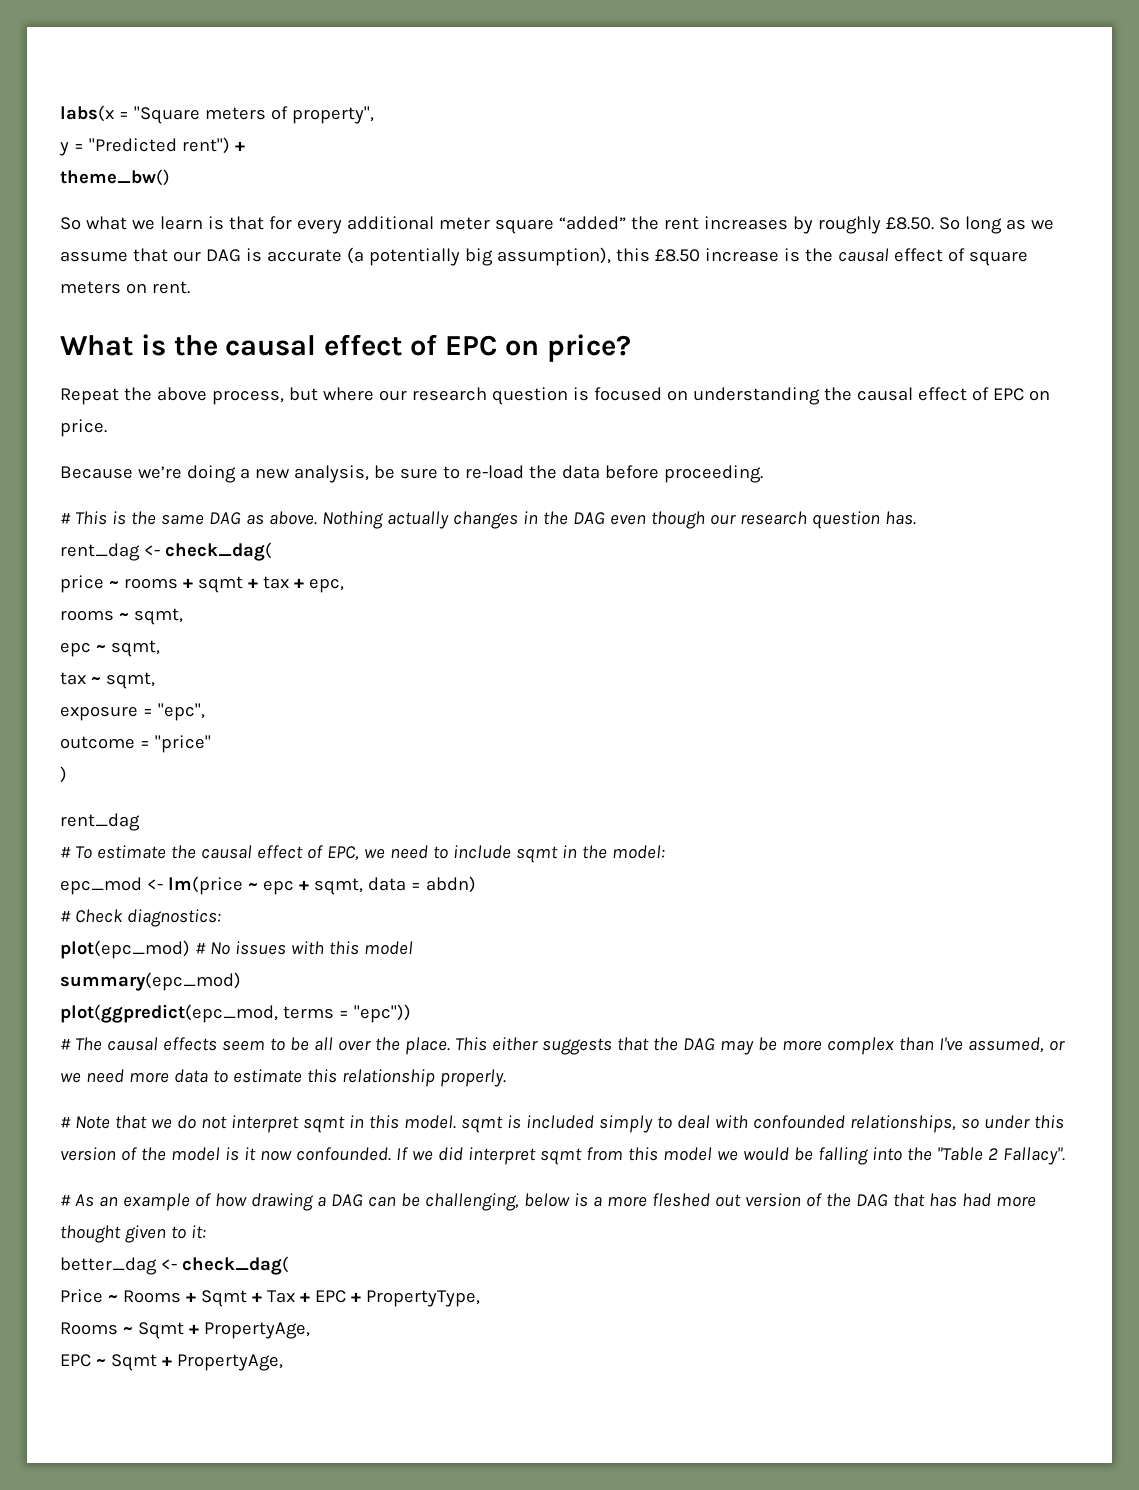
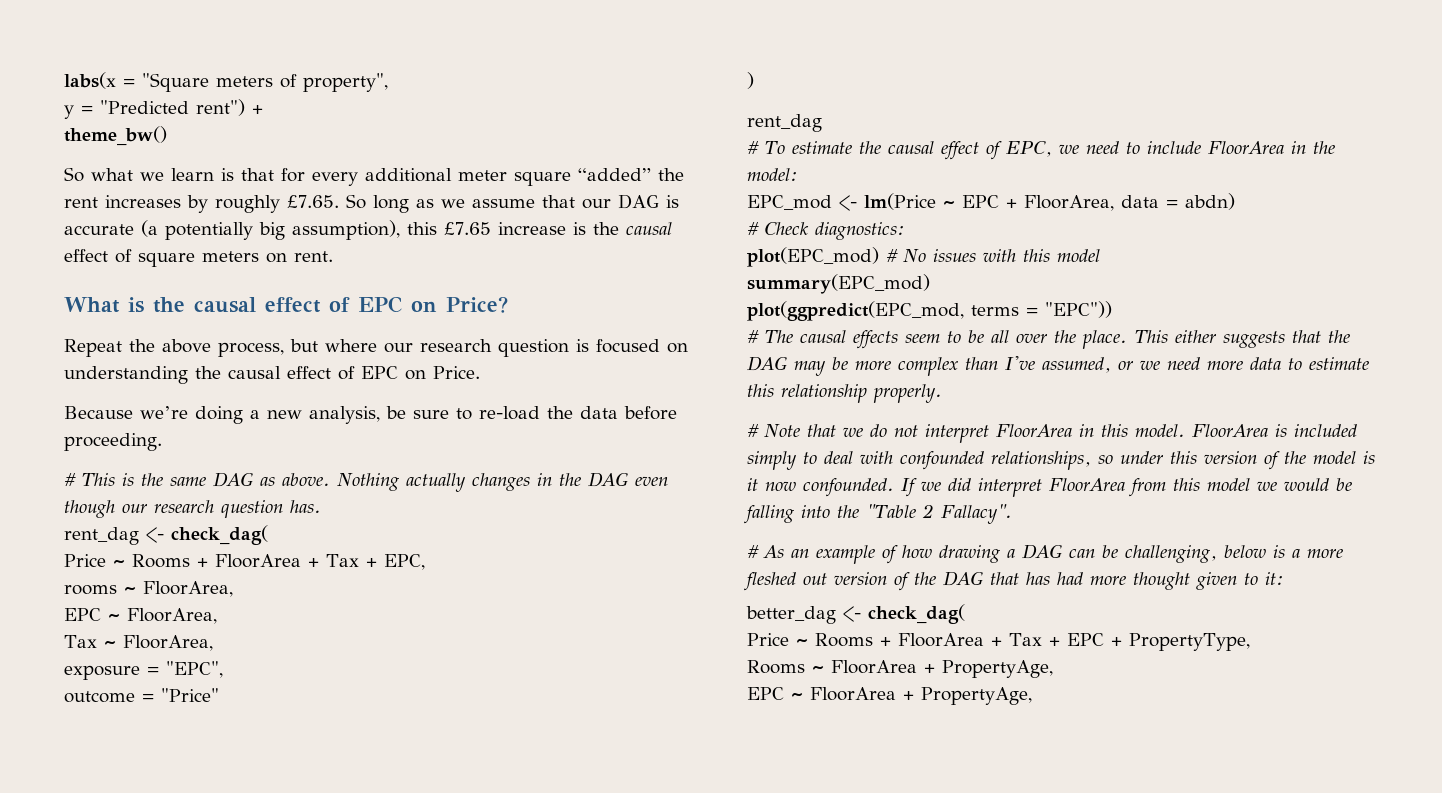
- So what we learn is that for every additional meter square “added” the rent increases by roughly £8.50. So long as we assume that our DAG is accurate (a potentially big assumption), this £8.50 increase is the causal effect of square meters on rent.
+ So what we learn is that for every additional meter square “added” the rent increases by roughly £7.65. So long as we assume that our DAG is accurate (a potentially big assumption), this £7.65 increase is the causal effect of square meters on rent.
- What is the causal effect of EPC on price?
+ What is the causal effect of EPC on Price?
- Repeat the above process, but where our research question is focused on understanding the causal effect of EPC on price.
+ Repeat the above process, but where our research question is focused on understanding the causal effect of EPC on Price.
- price ~ rooms + sqmt + tax + epc,
- rooms ~ sqmt,
- epc ~ sqmt,
- tax ~ sqmt,
+ Price ~ Rooms + FloorArea + Tax + EPC,
+ rooms ~ FloorArea,
+ EPC ~ FloorArea,
+ Tax ~ FloorArea,
- exposure = "epc",
+ exposure = "EPC",
- outcome = "price"
+ outcome = "Price"
- # To estimate the causal effect of EPC, we need to include sqmt in the model:
+ # To estimate the causal effect of EPC, we need to include FloorArea in the model:
- epc_mod <- lm(price ~ epc + sqmt, data = abdn)
+ EPC_mod <- lm(Price ~ EPC + FloorArea, data = abdn)
- plot(epc_mod) # No issues with this model
+ plot(EPC_mod) # No issues with this model
- summary(epc_mod)
- plot(ggpredict(epc_mod, terms = "epc"))
+ summary(EPC_mod)
+ plot(ggpredict(EPC_mod, terms = "EPC"))
- # Note that we do not interpret sqmt in this model. sqmt is included simply to deal with confounded relationships, so under this version of the model is it now confounded.
+ # Note that we do not interpret FloorArea in this model. FloorArea is included simply to deal with confounded relationships, so under this version of the model is it now confounded.
- If we did interpret sqmt from this model we would be falling into the "Table 2 Fallacy".
+ If we did interpret FloorArea from this model we would be falling into the "Table 2 Fallacy".
- Price ~ Rooms + Sqmt + Tax + EPC + PropertyType,
+ Price ~ Rooms + FloorArea + Tax + EPC + PropertyType,
- Rooms ~ Sqmt + PropertyAge,
+ Rooms ~ FloorArea + PropertyAge,
- EPC ~ Sqmt + PropertyAge,
+ EPC ~ FloorArea + PropertyAge,

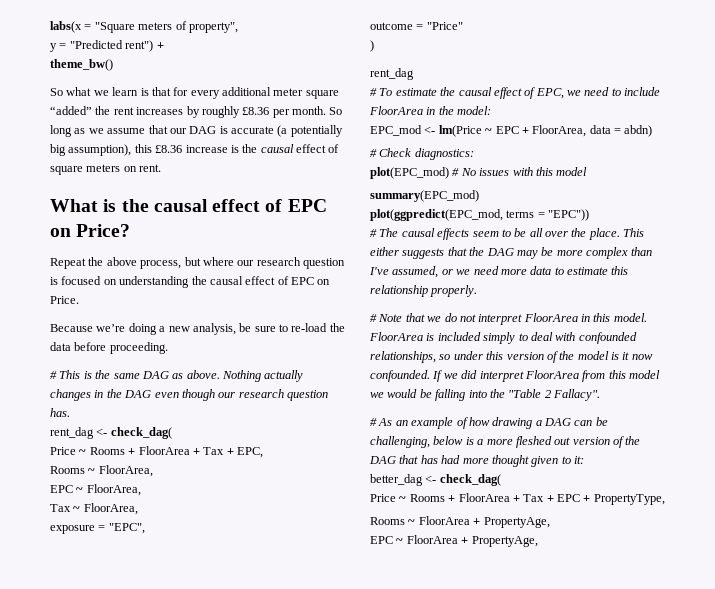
- So what we learn is that for every additional meter square “added” the rent increases by roughly £7.65. So long as we assume that our DAG is accurate (a potentially big assumption), this £7.65 increase is the causal effect of square meters on rent.
+ So what we learn is that for every additional meter square “added” the rent increases by roughly £8.36 per month. So long as we assume that our DAG is accurate (a potentially big assumption), this £8.36 increase is the causal effect of square meters on rent.
- rooms ~ FloorArea,
+ Rooms ~ FloorArea,

